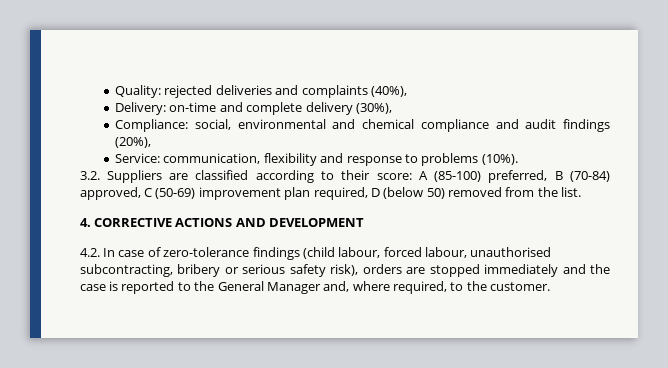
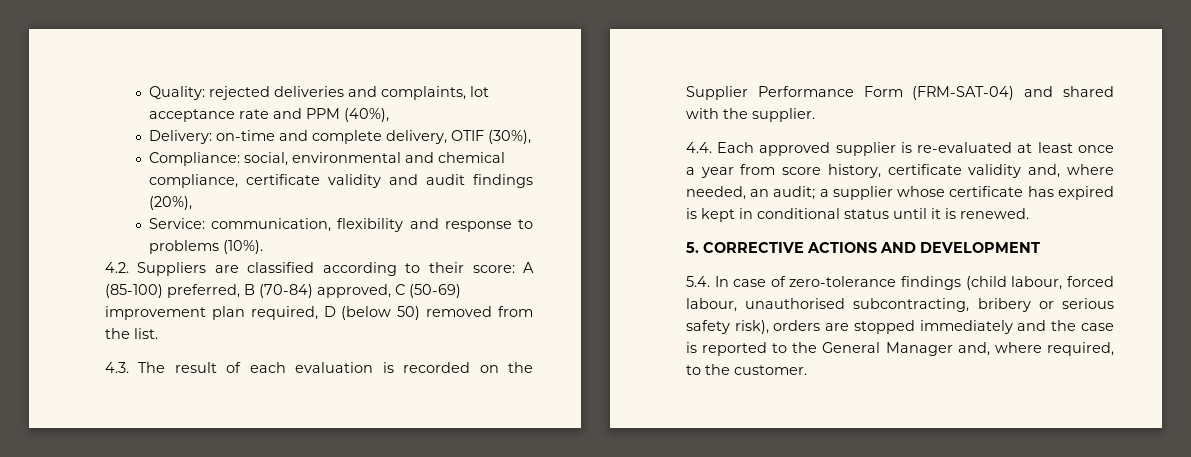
- Quality: rejected deliveries and complaints (40%),
+ Quality: rejected deliveries and complaints, lot acceptance rate and PPM (40%),
- Delivery: on-time and complete delivery (30%),
+ Delivery: on-time and complete delivery, OTIF (30%),
- Compliance: social, environmental and chemical compliance and audit findings (20%),
+ Compliance: social, environmental and chemical compliance, certificate validity and audit findings (20%),
- 3.2. Suppliers are classified according to their score: A (85-100) preferred, B (70-84) approved, C (50-69) improvement plan required, D (below 50) removed from the list.
+ 4.2. Suppliers are classified according to their score: A (85-100) preferred, B (70-84) approved, C (50-69) improvement plan required, D (below 50) removed from the list.
- 4. CORRECTIVE ACTIONS AND DEVELOPMENT
+ 4.3. The result of each evaluation is recorded on the Supplier Performance Form (FRM-SAT-04) and shared with the supplier.
+ 4.4. Each approved supplier is re-evaluated at least once a year from score history, certificate validity and, where needed, an audit; a supplier whose certificate has expired is kept in conditional status until it is renewed.
+ 5. CORRECTIVE ACTIONS AND DEVELOPMENT
- 4.2. In case of zero-tolerance findings (child labour, forced labour, unauthorised subcontracting, bribery or serious safety risk), orders are stopped immediately and the case is reported to the General Manager and, where required, to the customer.
+ 5.4. In case of zero-tolerance findings (child labour, forced labour, unauthorised subcontracting, bribery or serious safety risk), orders are stopped immediately and the case is reported to the General Manager and, where required, to the customer.

